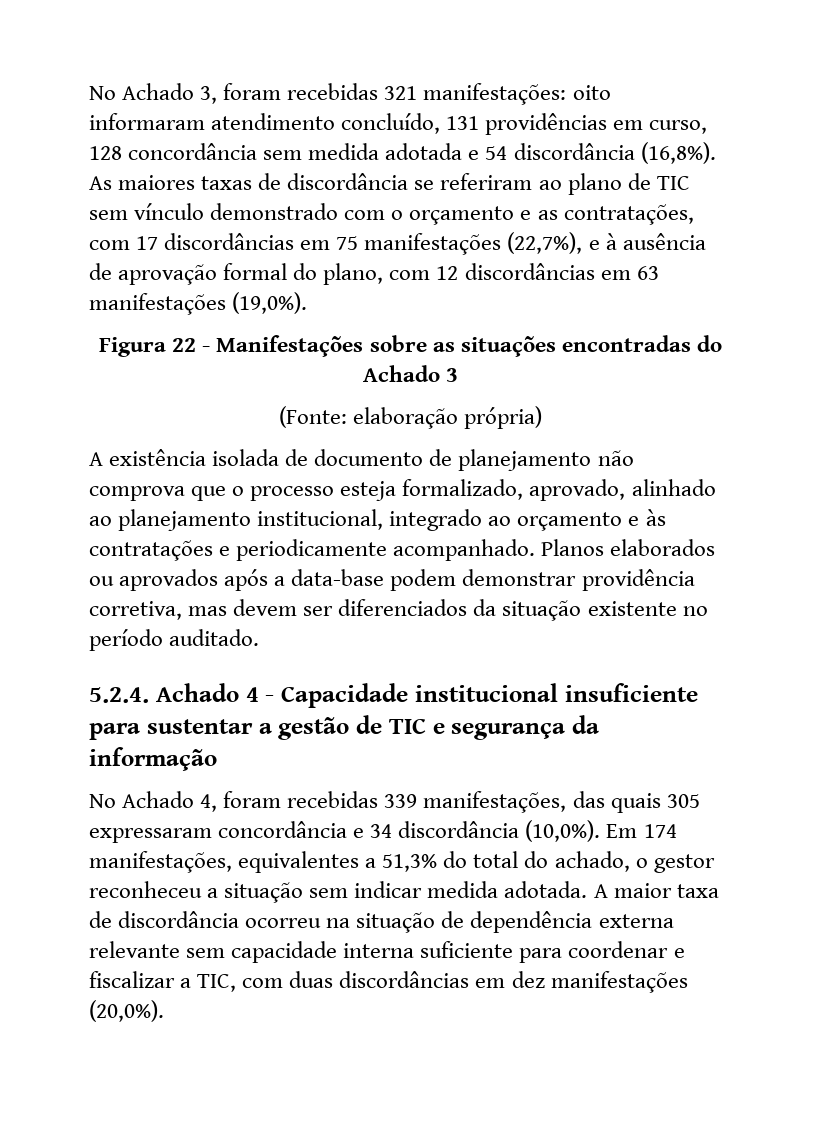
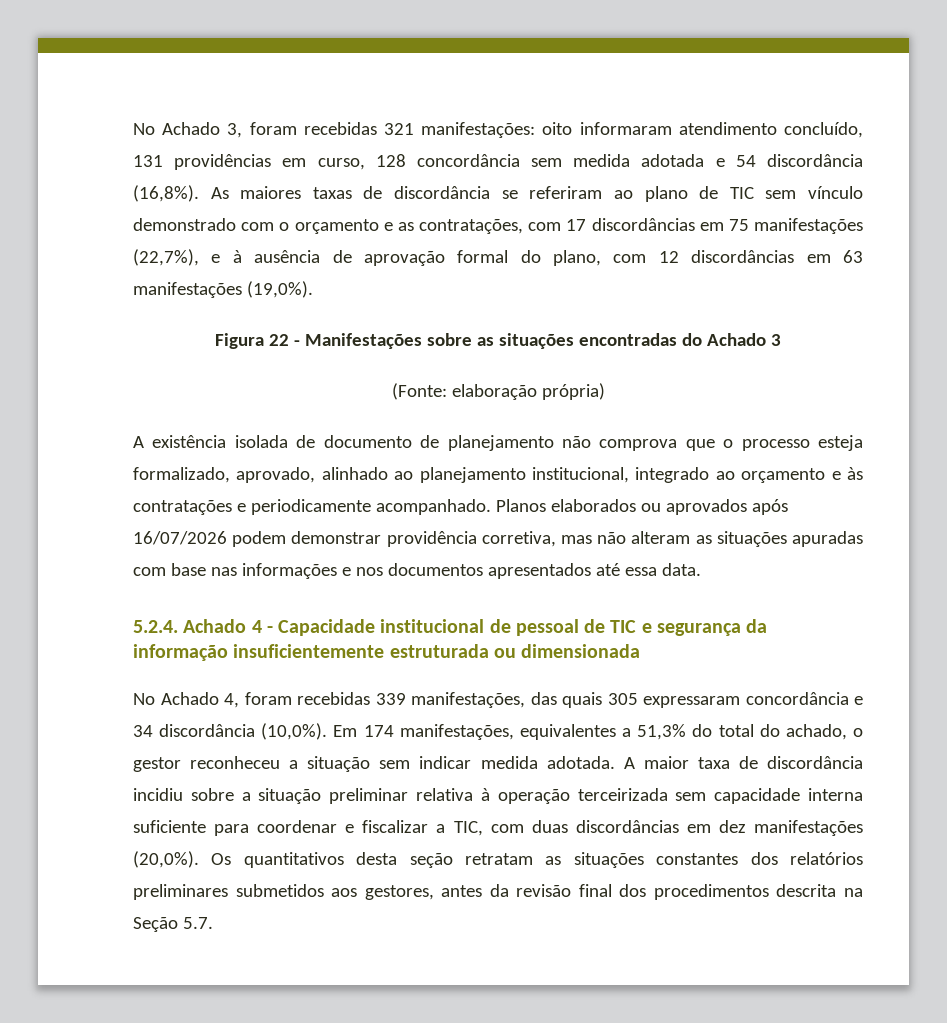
- Planos elaborados ou aprovados após a data-base podem demonstrar providência corretiva, mas devem ser diferenciados da situação existente no período auditado.
+ Planos elaborados ou aprovados após 16/07/2026 podem demonstrar providência corretiva, mas não alteram as situações apuradas com base nas informações e nos documentos apresentados até essa data.
- 5.2.4. Achado 4 - Capacidade institucional insuficiente para sustentar a gestão de TIC e segurança da informação
+ 5.2.4. Achado 4 - Capacidade institucional de pessoal de TIC e segurança da informação insuficientemente estruturada ou dimensionada
- A maior taxa de discordância ocorreu na situação de dependência externa relevante sem capacidade interna suficiente para coordenar e fiscalizar a TIC, com duas discordâncias em dez manifestações (20,0%).
+ A maior taxa de discordância incidiu sobre a situação preliminar relativa à operação terceirizada sem capacidade interna suficiente para coordenar e fiscalizar a TIC, com duas discordâncias em dez manifestações (20,0%).
+ Os quantitativos desta seção retratam as situações constantes dos relatórios preliminares submetidos aos gestores, antes da revisão final dos procedimentos descrita na Seção 5.7.

